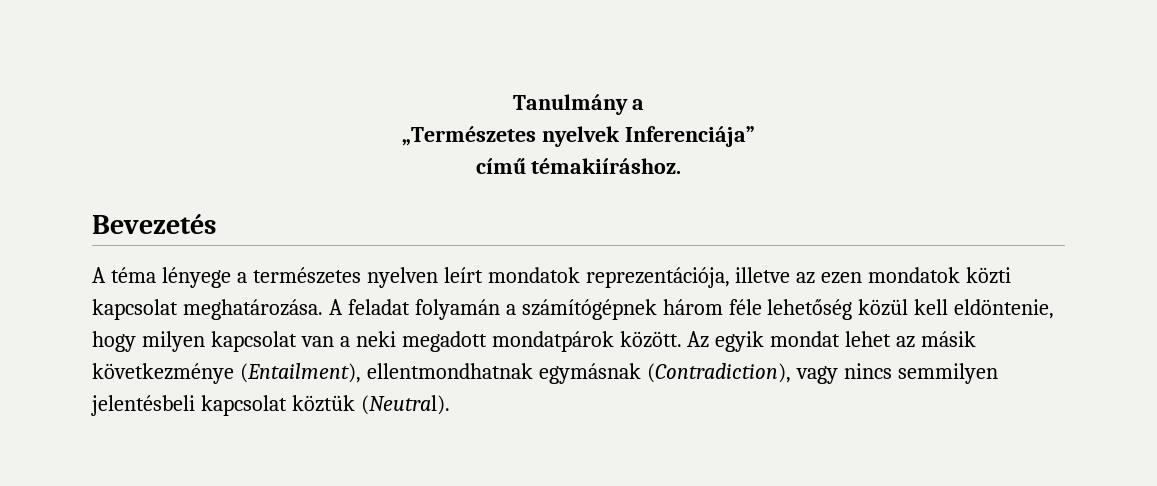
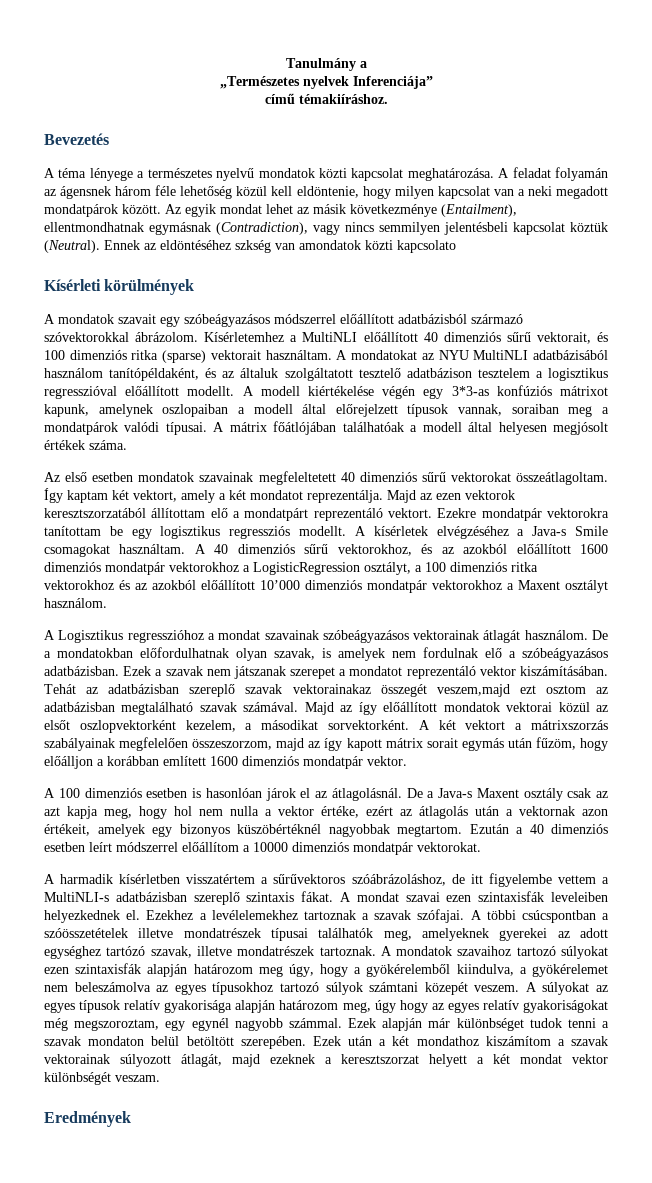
- A téma lényege a természetes nyelven leírt mondatok reprezentációja, illetve az ezen mondatok közti kapcsolat meghatározása.
+ A téma lényege a természetes nyelvű mondatok közti kapcsolat meghatározása.
- A feladat folyamán a számítógépnek három féle lehetőség közül kell eldöntenie, hogy milyen kapcsolat van a neki megadott mondatpárok között.
+ A feladat folyamán az ágensnek három féle lehetőség közül kell eldöntenie, hogy milyen kapcsolat van a neki megadott mondatpárok között.
+ Ennek az eldöntéséhez szkség van amondatok közti kapcsolato
+ Kísérleti körülmények
+ A mondatok szavait egy szóbeágyazásos módszerrel előállított adatbázisból származó szóvektorokkal ábrázolom. Kísérletemhez a MultiNLI előállított 40 dimenziós sűrű vektorait, és 100 dimenziós ritka (sparse) vektorait használtam. A mondatokat az NYU MultiNLI adatbázisából használom tanítópéldaként, és az általuk szolgáltatott tesztelő adatbázison tesztelem a logisztikus regresszióval előállított modellt. A modell kiértékelése végén egy 3*3-as konfúziós mátrixot kapunk, amelynek oszlopaiban a modell által előrejelzett típusok vannak, soraiban meg a mondatpárok valódi típusai. A mátrix főátlójában találhatóak a modell által helyesen megjósolt értékek száma.
+ Az első esetben mondatok szavainak megfeleltetett 40 dimenziós sűrű vektorokat összeátlagoltam. Így kaptam két vektort, amely a két mondatot reprezentálja. Majd az ezen vektorok keresztszorzatából állítottam elő a mondatpárt reprezentáló vektort. Ezekre mondatpár vektorokra tanítottam be egy logisztikus regressziós modellt. A kísérletek elvégzéséhez a Java-s Smile csomagokat használtam. A 40 dimenziós sűrű vektorokhoz, és az azokból előállított 1600 dimenziós mondatpár vektorokhoz a LogisticRegression osztályt, a 100 dimenziós ritka vektorokhoz és az azokból előállított 10’000 dimenziós mondatpár vektorokhoz a Maxent osztályt használom.
+ A Logisztikus regresszióhoz a mondat szavainak szóbeágyazásos vektorainak átlagát használom. De a mondatokban előfordulhatnak olyan szavak, is amelyek nem fordulnak elő a szóbeágyazásos adatbázisban. Ezek a szavak nem játszanak szerepet a mondatot reprezentáló vektor kiszámításában. Tehát az adatbázisban szereplő szavak vektorainakaz összegét veszem,majd ezt osztom az adatbázisban megtalálható szavak számával. Majd az így előállított mondatok vektorai közül az elsőt oszlopvektorként kezelem, a másodikat sorvektorként. A két vektort a mátrixszorzás szabályainak megfelelően összeszorzom, majd az így kapott mátrix sorait egymás után fűzöm, hogy előálljon a korábban említett 1600 dimenziós mondatpár vektor.
+ A 100 dimenziós esetben is hasonlóan járok el az átlagolásnál. De a Java-s Maxent osztály csak az azt kapja meg, hogy hol nem nulla a vektor értéke, ezért az átlagolás után a vektornak azon értékeit, amelyek egy bizonyos küszöbértéknél nagyobbak megtartom. Ezután a 40 dimenziós esetben leírt módszerrel előállítom a 10000 dimenziós mondatpár vektorokat.
+ A harmadik kísérletben visszatértem a sűrűvektoros szóábrázoláshoz, de itt figyelembe vettem a MultiNLI-s adatbázisban szereplő szintaxis fákat. A mondat szavai ezen szintaxisfák leveleiben helyezkednek el. Ezekhez a levélelemekhez tartoznak a szavak szófajai. A többi csúcspontban a szóösszetételek illetve mondatrészek típusai találhatók meg, amelyeknek gyerekei az adott egységhez tartózó szavak, illetve mondatrészek tartoznak. A mondatok szavaihoz tartozó súlyokat ezen szintaxisfák alapján határozom meg úgy, hogy a gyökérelemből kiindulva, a gyökérelemet nem beleszámolva az egyes típusokhoz tartozó súlyok számtani közepét veszem. A súlyokat az egyes típusok relatív gyakorisága alapján határozom meg, úgy hogy az egyes relatív gyakoriságokat még megszoroztam, egy egynél nagyobb számmal. Ezek alapján már különbséget tudok tenni a szavak mondaton belül betöltött szerepében. Ezek után a két mondathoz kiszámítom a szavak vektorainak súlyozott átlagát, majd ezeknek a keresztszorzat helyett a két mondat vektor különbségét veszam.
+ Eredmények

